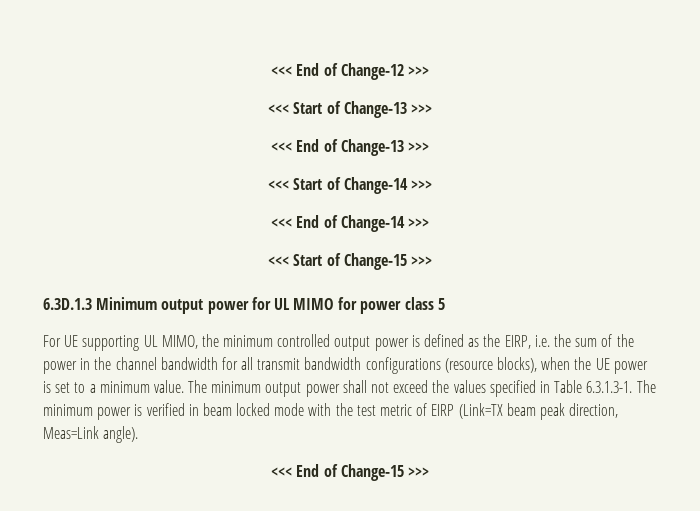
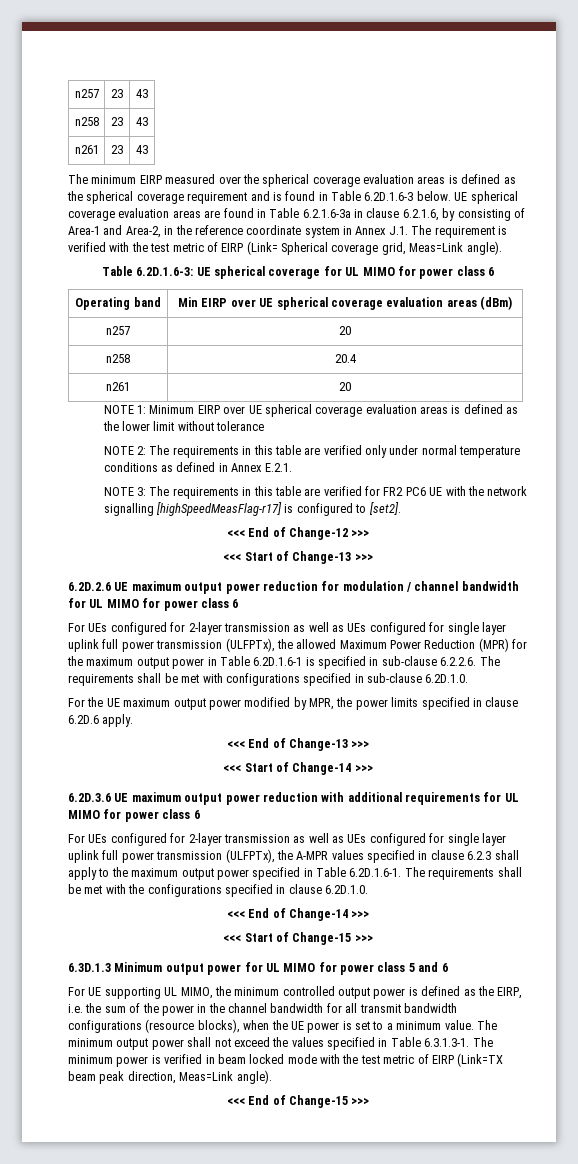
+ n257 | 23 | 43
+ n258 | 23 | 43
+ n261 | 23 | 43
+ The minimum EIRP measured over the spherical coverage evaluation areas is defined as the spherical coverage requirement and is found in Table 6.2D.1.6-3 below. UE spherical coverage evaluation areas are found in Table 6.2.1.6-3a in clause 6.2.1.6, by consisting of Area-1 and Area-2, in the reference coordinate system in Annex J.1. The requirement is verified with the test metric of EIRP (Link= Spherical coverage grid, Meas=Link angle).
+ Table 6.2D.1.6-3: UE spherical coverage for UL MIMO for power class 6
+ Operating band | Min EIRP over UE spherical coverage evaluation areas (dBm)
+ n257 | 20
+ n258 | 20.4
+ n261 | 20
+ NOTE 1: Minimum EIRP over UE spherical coverage evaluation areas is defined as the lower limit without tolerance
+ NOTE 2: The requirements in this table are verified only under normal temperature conditions as defined in Annex E.2.1.
+ NOTE 3: The requirements in this table are verified for FR2 PC6 UE with the network signalling [highSpeedMeasFlag-r17] is configured to [set2].
+ 6.2D.2.6 UE maximum output power reduction for modulation / channel bandwidth for UL MIMO for power class 6
+ For UEs configured for 2-layer transmission as well as UEs configured for single layer uplink full power transmission (ULFPTx), the allowed Maximum Power Reduction (MPR) for the maximum output power in Table 6.2D.1.6-1 is specified in sub-clause 6.2.2.6. The requirements shall be met with configurations specified in sub-clause 6.2D.1.0.
+ For the UE maximum output power modified by MPR, the power limits specified in clause 6.2D.6 apply.
+ 6.2D.3.6 UE maximum output power reduction with additional requirements for UL MIMO for power class 6
+ For UEs configured for 2-layer transmission as well as UEs configured for single layer uplink full power transmission (ULFPTx), the A-MPR values specified in clause 6.2.3 shall apply to the maximum output power specified in Table 6.2D.1.6-1. The requirements shall be met with the configurations specified in clause 6.2D.1.0.
- 6.3D.1.3 Minimum output power for UL MIMO for power class 5
+ 6.3D.1.3 Minimum output power for UL MIMO for power class 5 and 6

